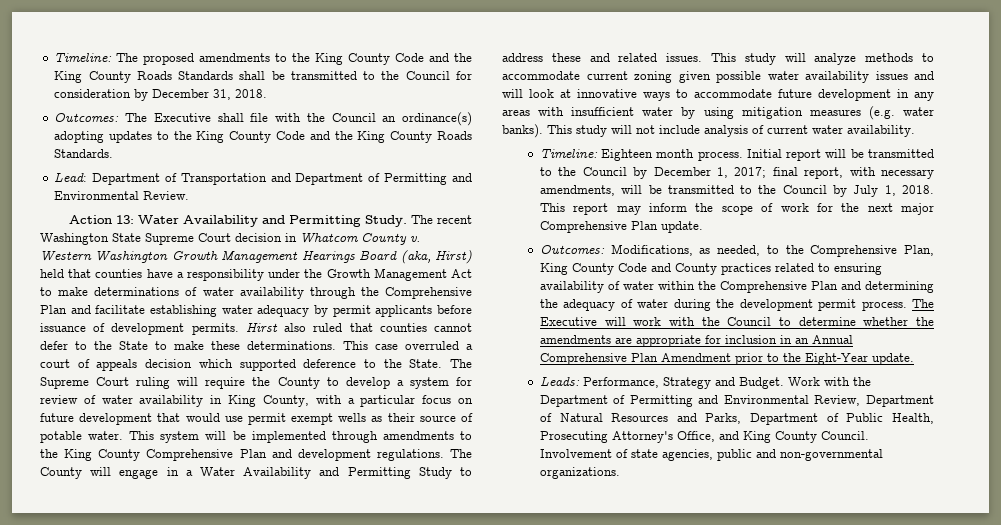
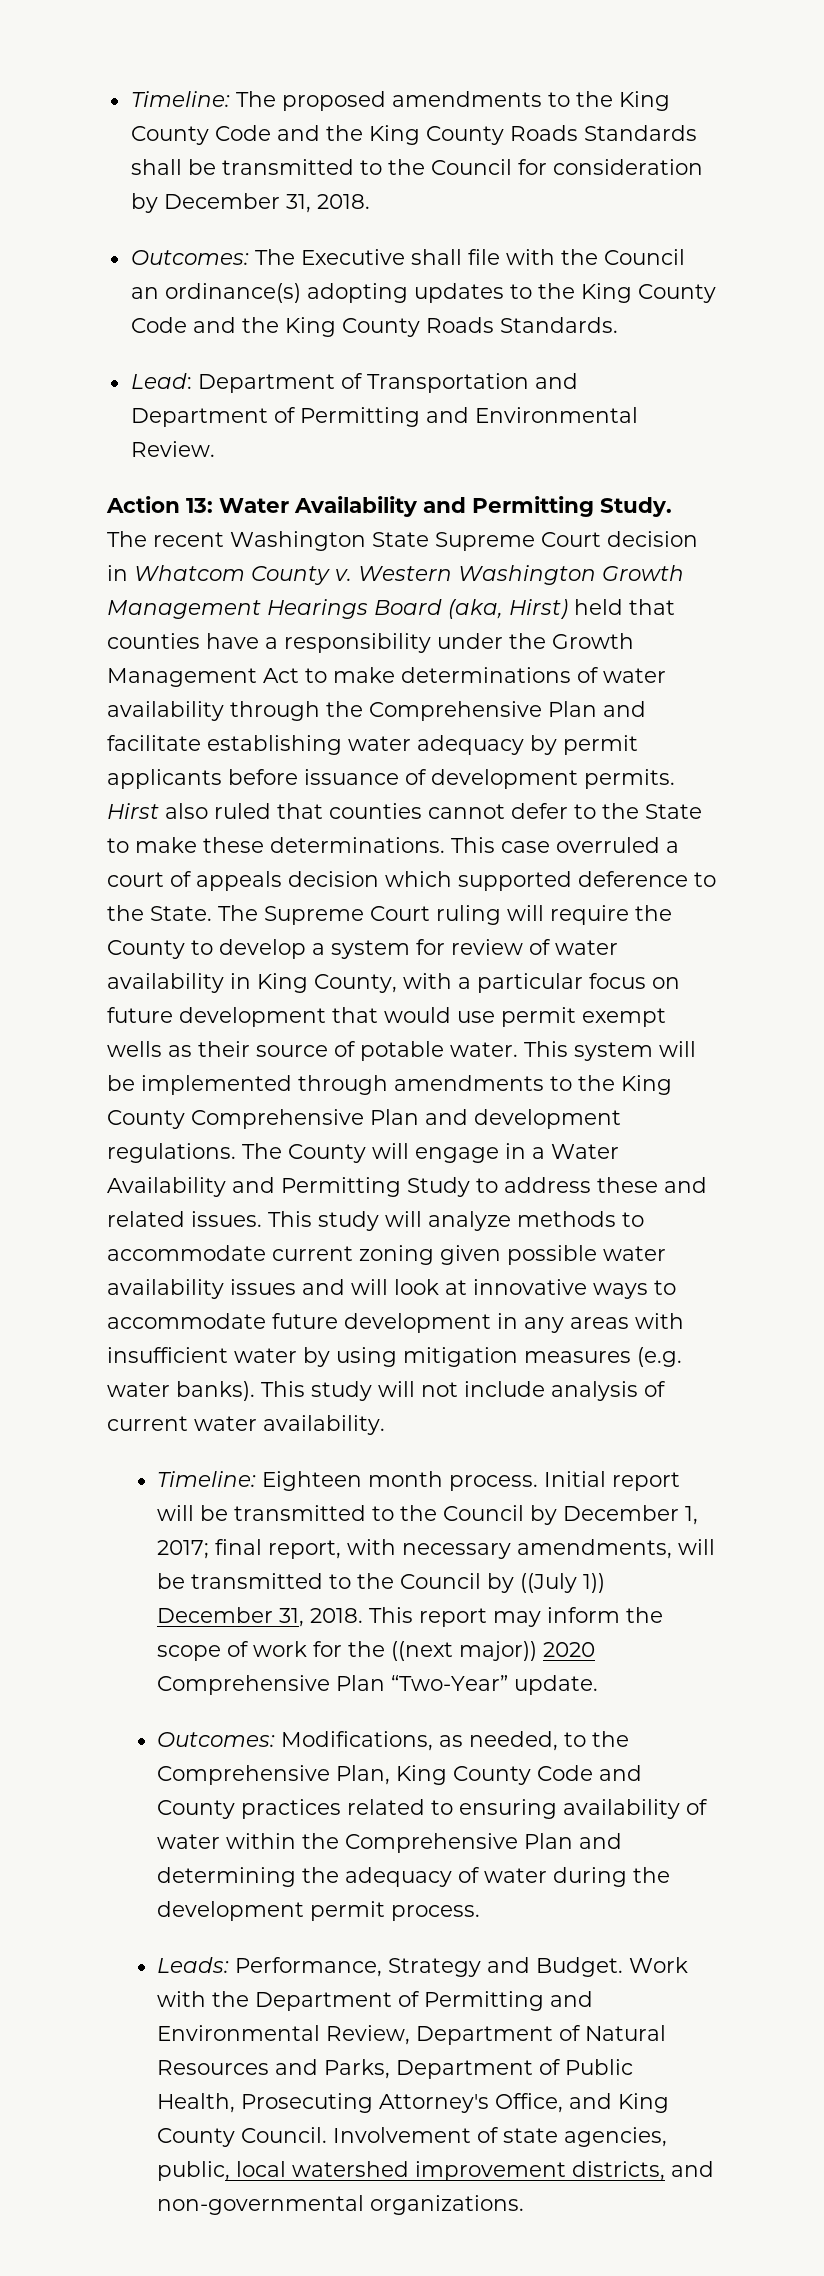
- Initial report will be transmitted to the Council by December 1, 2017; final report, with necessary amendments, will be transmitted to the Council by July 1, 2018.
+ Initial report will be transmitted to the Council by December 1, 2017; final report, with necessary amendments, will be transmitted to the Council by ((July 1)) December 31, 2018.
- This report may inform the scope of work for the next major Comprehensive Plan update.
+ This report may inform the scope of work for the ((next major)) 2020 Comprehensive Plan “Two-Year” update.
- The Executive will work with the Council to determine whether the amendments are appropriate for inclusion in an Annual Comprehensive Plan Amendment prior to the Eight-Year update.
- Involvement of state agencies, public and non-governmental organizations.
+ Involvement of state agencies, public, local watershed improvement districts, and non-governmental organizations.

